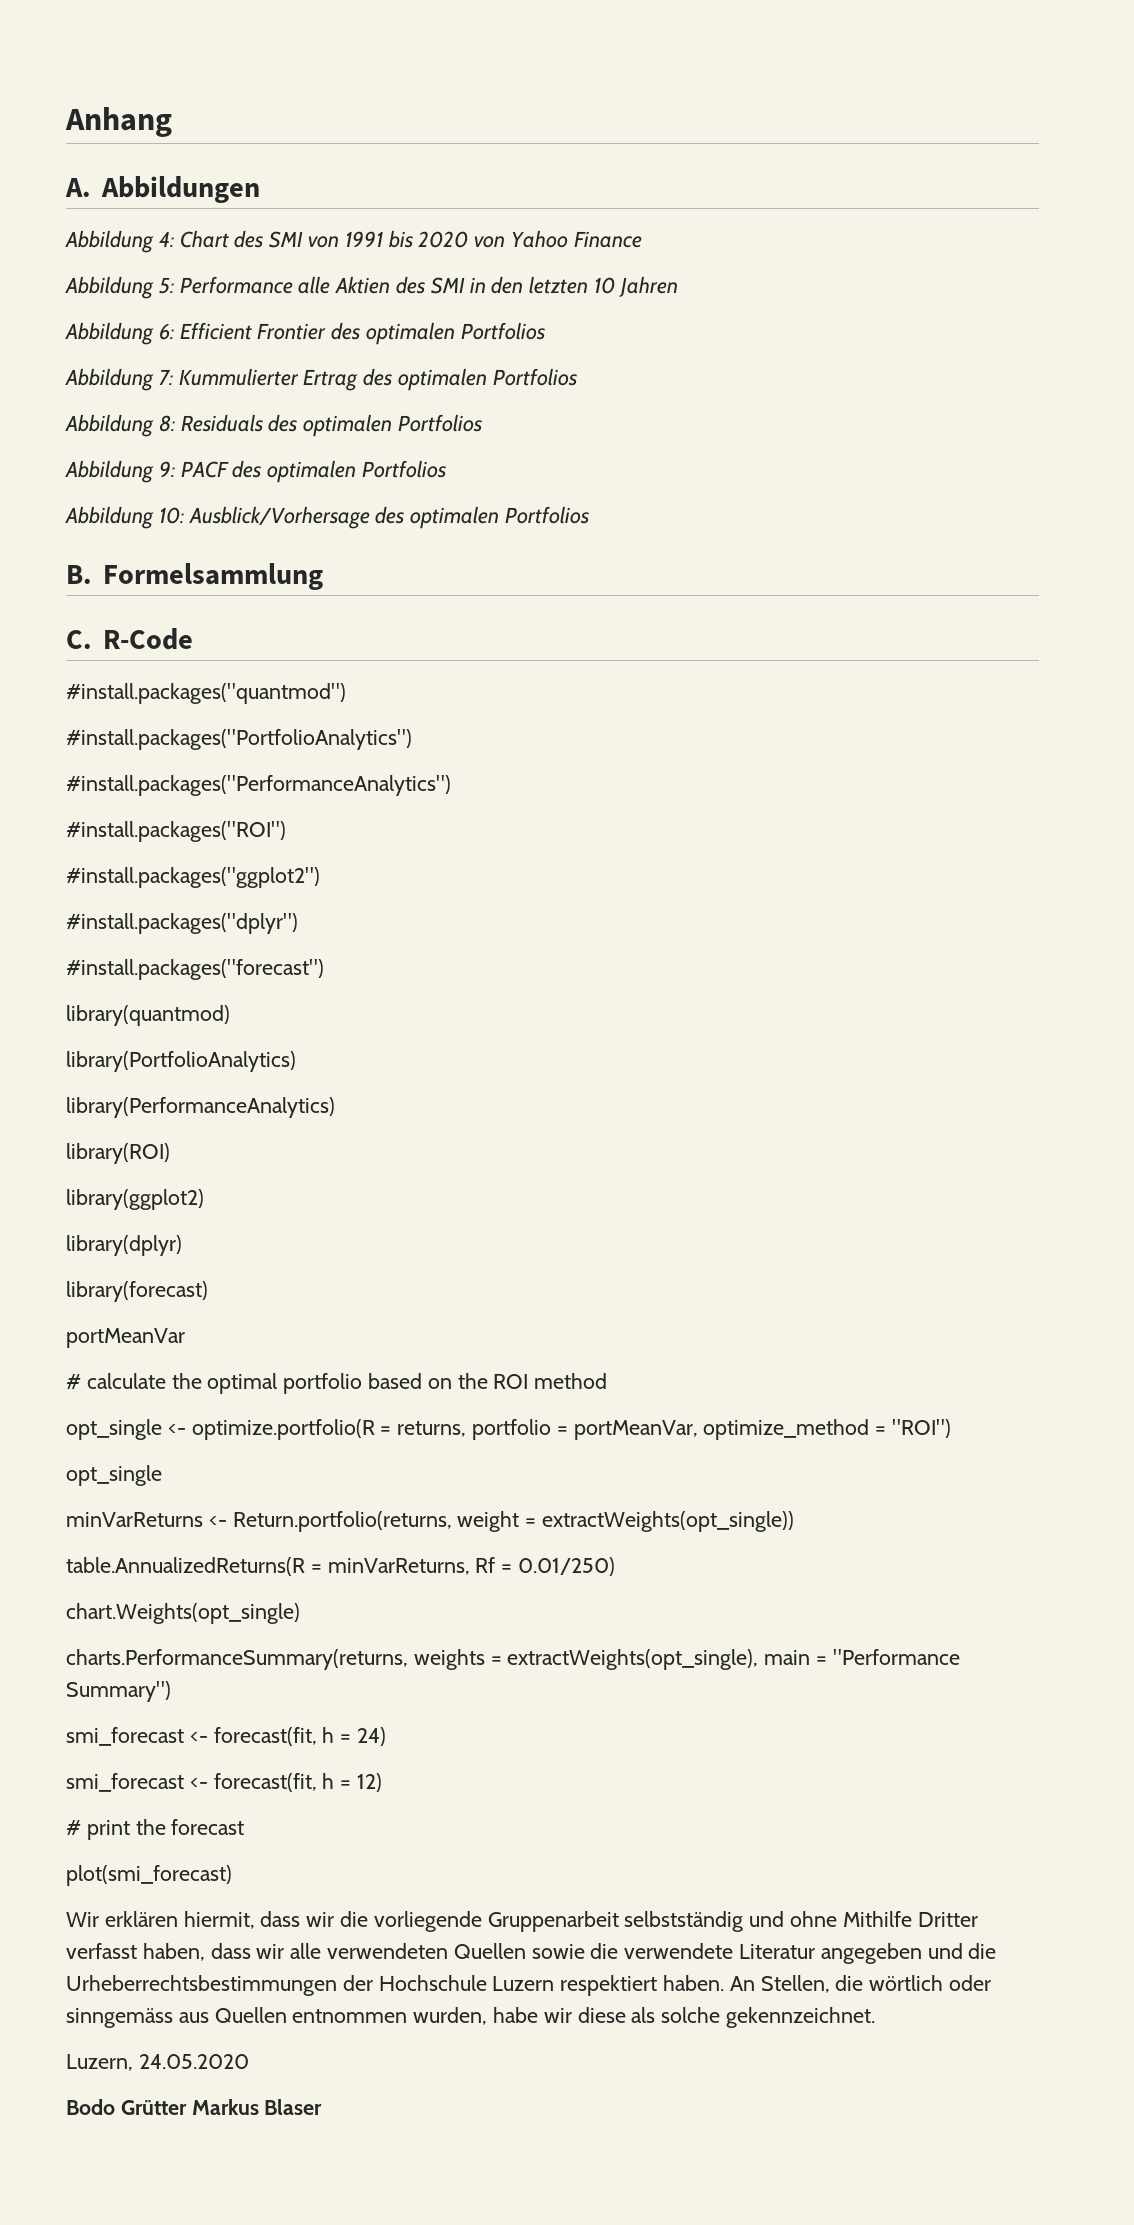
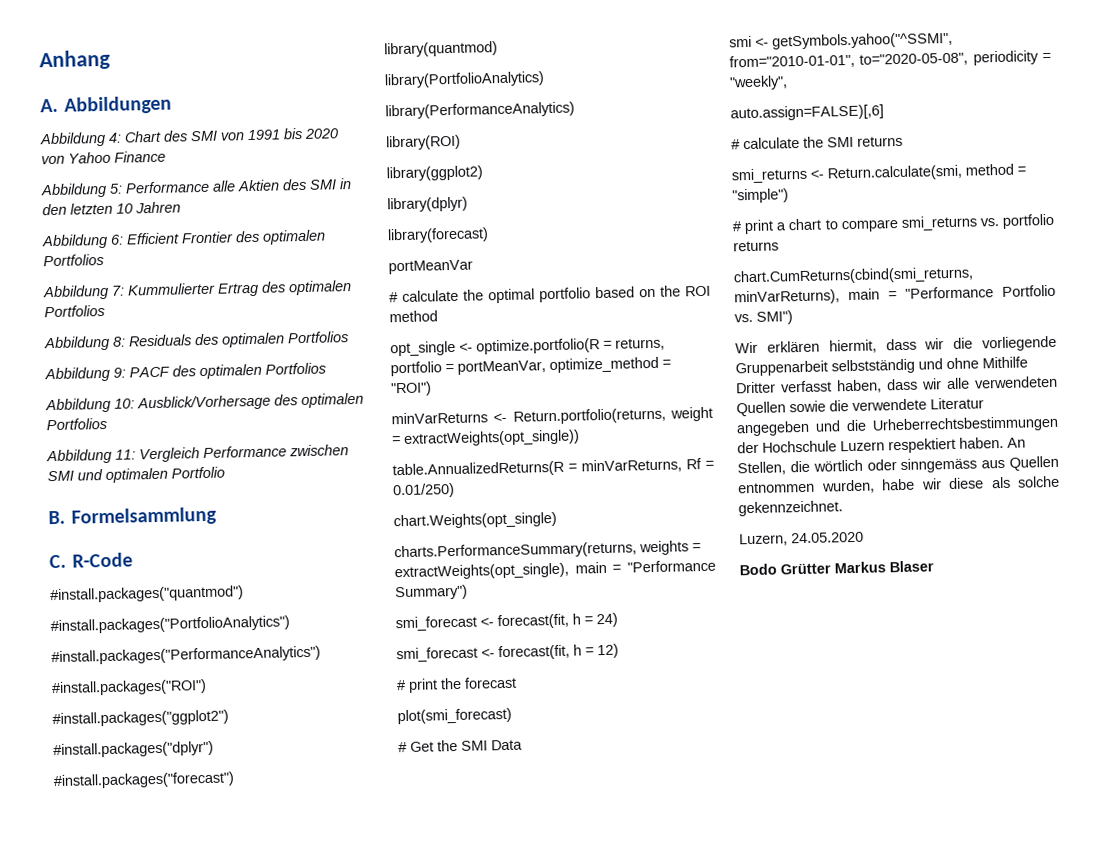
+ Abbildung 11: Vergleich Performance zwischen SMI und optimalen Portfolio
  opt_single <- optimize.portfolio(R = returns, portfolio = portMeanVar, optimize_method = "ROI")
- opt_single
+ # Get the SMI Data
+ smi <- getSymbols.yahoo("^SSMI", from="2010-01-01", to="2020-05-08", periodicity = "weekly",
+ auto.assign=FALSE)[,6]
+ # calculate the SMI returns
+ smi_returns <- Return.calculate(smi, method = "simple")
+ # print a chart to compare smi_returns vs. portfolio returns
+ chart.CumReturns(cbind(smi_returns, minVarReturns), main = "Performance Portfolio vs. SMI")

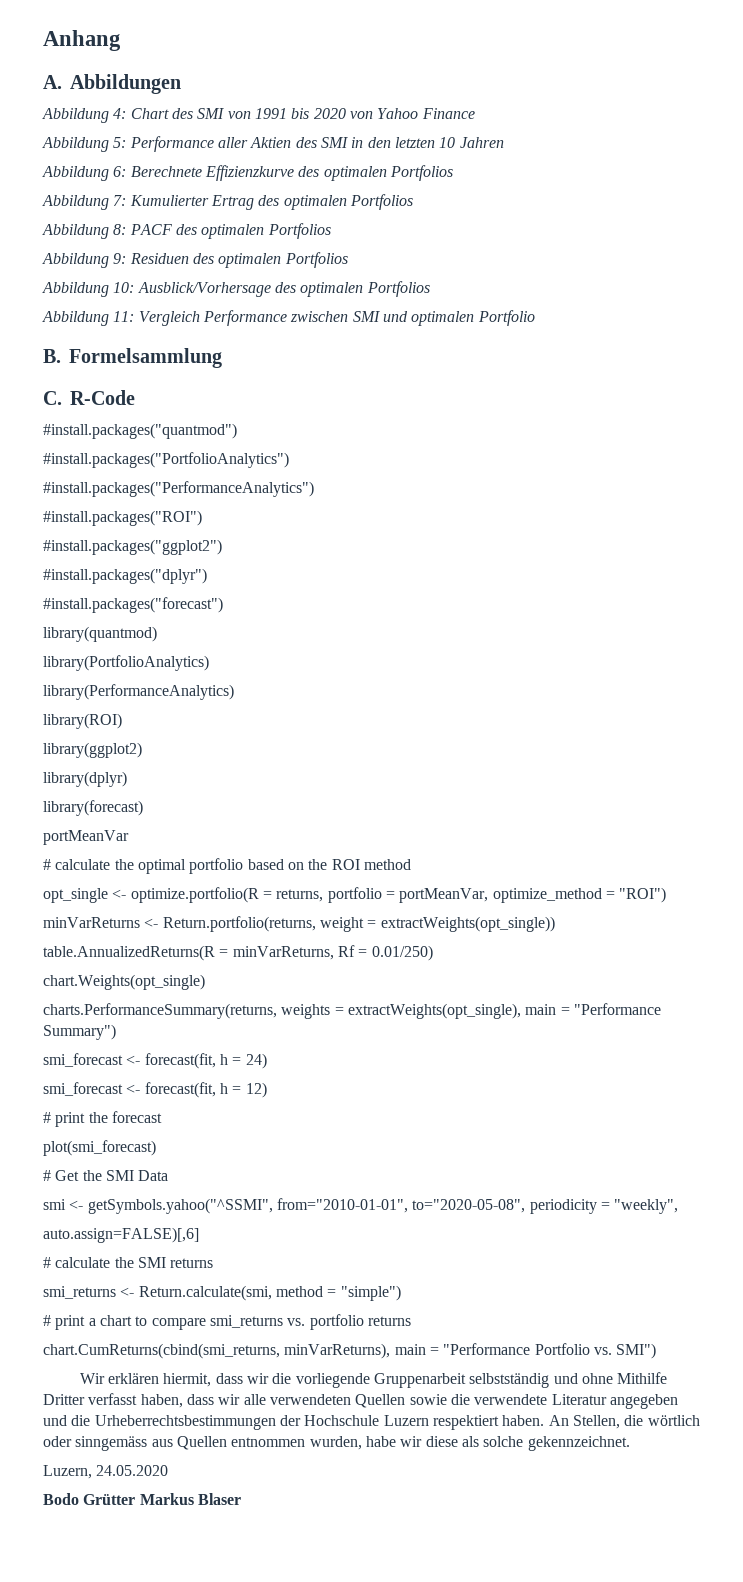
- Abbildung 5: Performance alle Aktien des SMI in den letzten 10 Jahren
+ Abbildung 5: Performance aller Aktien des SMI in den letzten 10 Jahren
- Abbildung 6: Efficient Frontier des optimalen Portfolios
+ Abbildung 6: Berechnete Effizienzkurve des optimalen Portfolios
- Abbildung 7: Kummulierter Ertrag des optimalen Portfolios
+ Abbildung 7: Kumulierter Ertrag des optimalen Portfolios
- Abbildung 8: Residuals des optimalen Portfolios
+ Abbildung 8: PACF des optimalen Portfolios
- Abbildung 9: PACF des optimalen Portfolios
+ Abbildung 9: Residuen des optimalen Portfolios

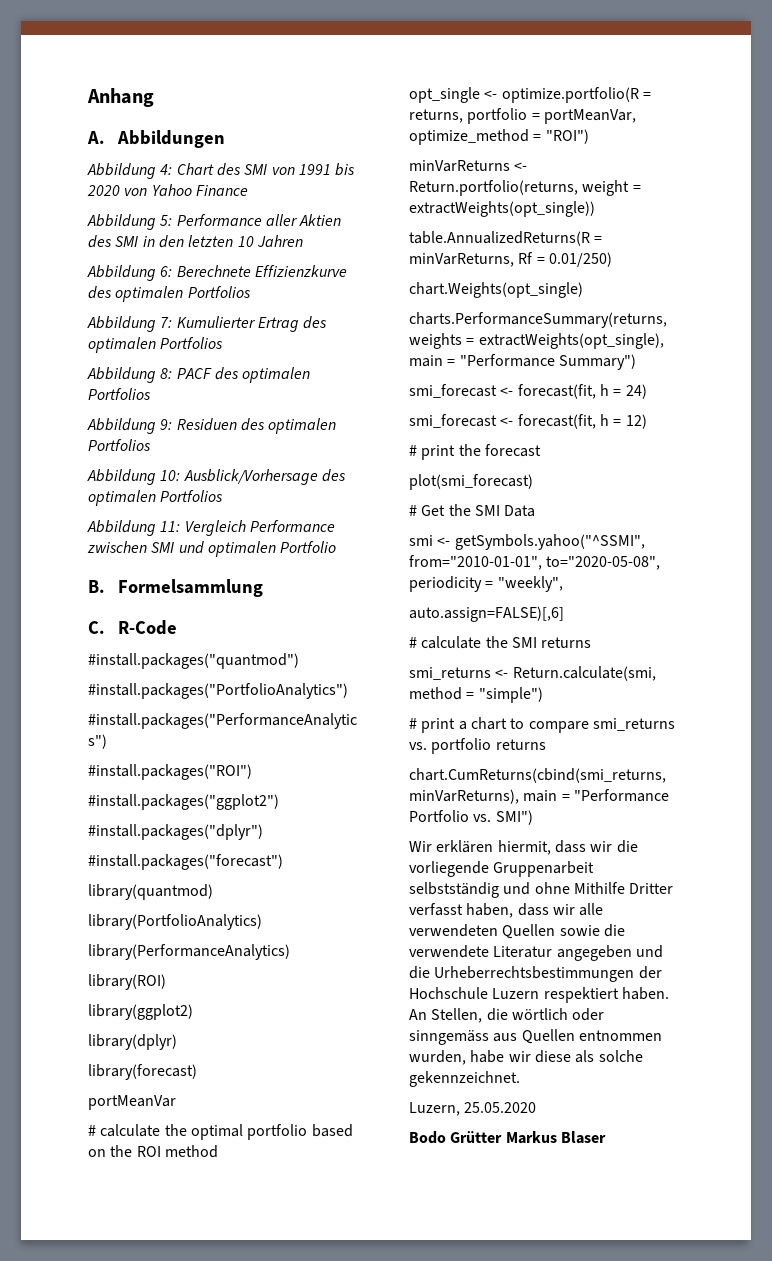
- Luzern, 24.05.2020
+ Luzern, 25.05.2020

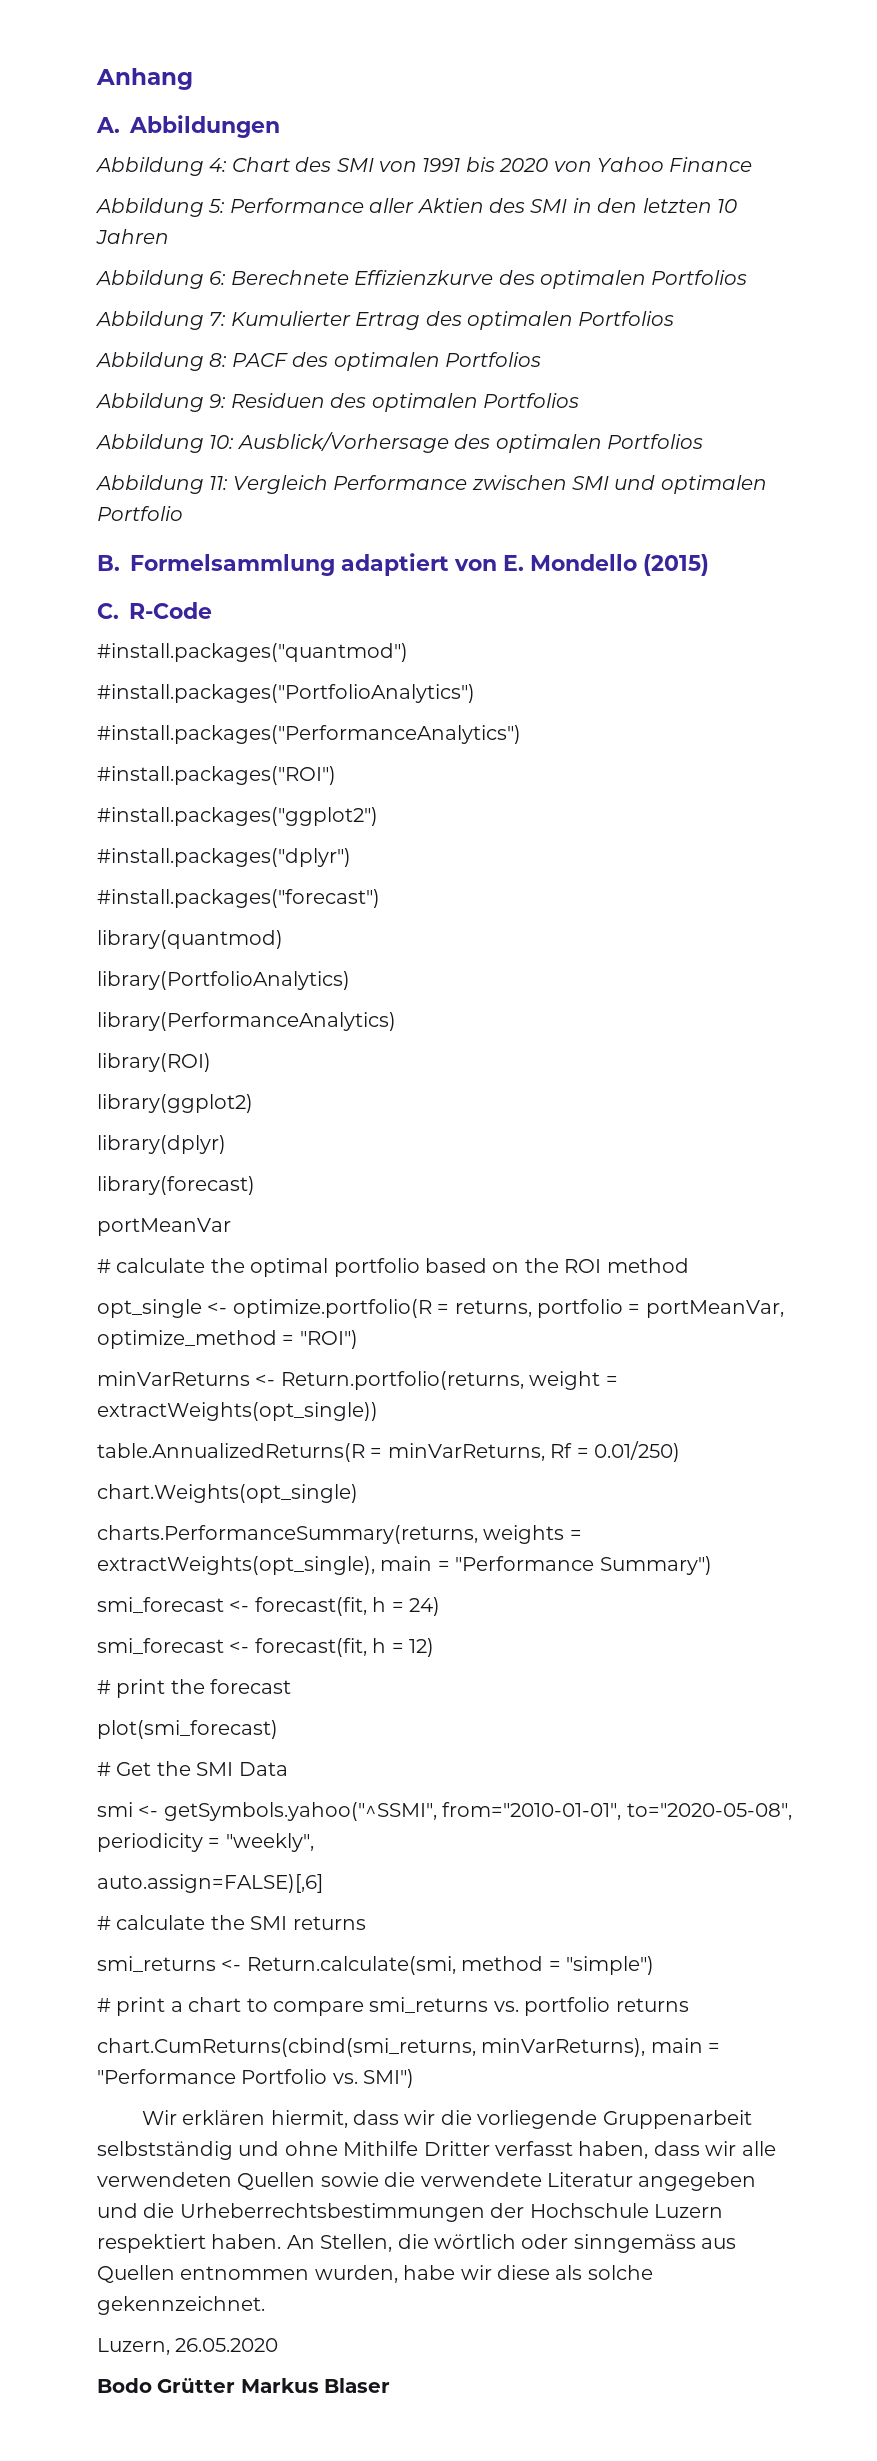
- B. Formelsammlung
+ B. Formelsammlung adaptiert von E. Mondello (2015)
- Luzern, 25.05.2020
+ Luzern, 26.05.2020

